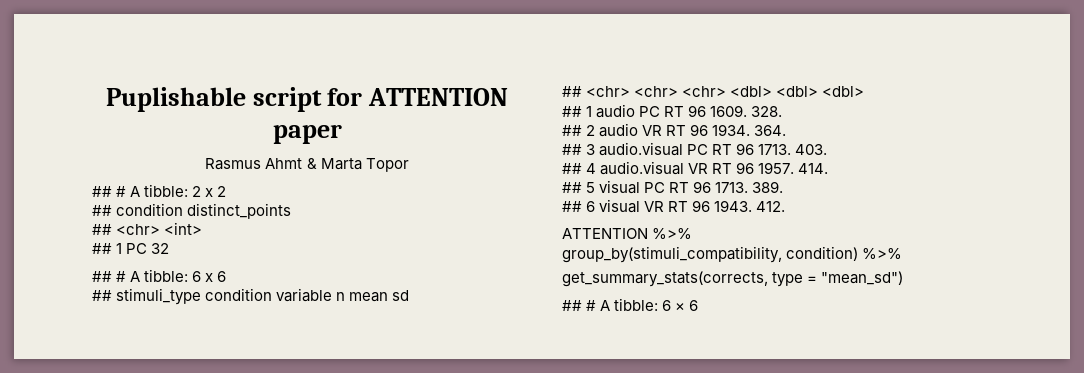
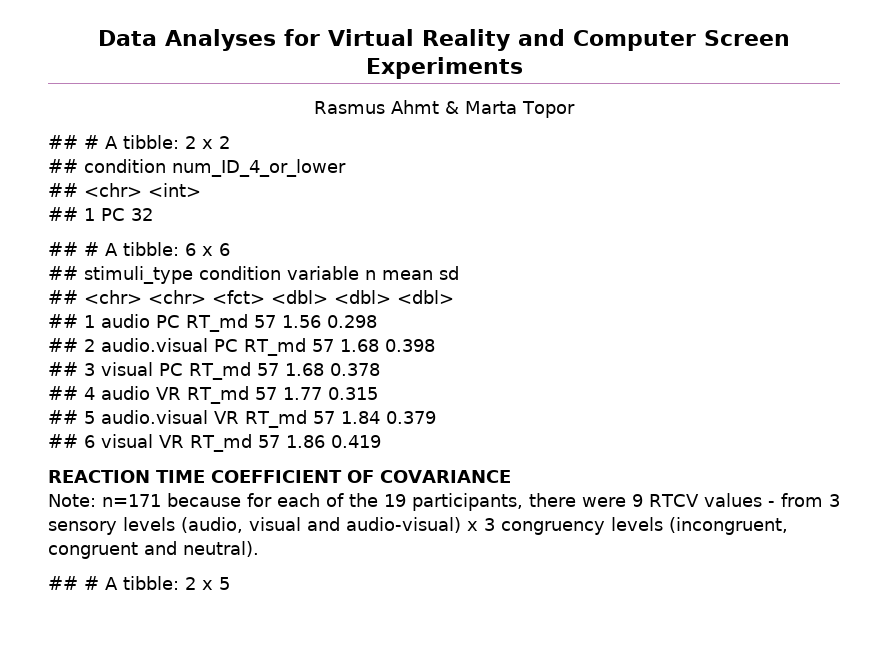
- Puplishable script for ATTENTION paper
+ Data Analyses for Virtual Reality and Computer Screen Experiments
- ## condition distinct_points
+ ## condition num_ID_4_or_lower
- ## <chr> <chr> <chr> <dbl> <dbl> <dbl>
+ ## <chr> <chr> <fct> <dbl> <dbl> <dbl>
- ## 1 audio PC RT 96 1609. 328.
- ## 2 audio VR RT 96 1934. 364.
- ## 3 audio.visual PC RT 96 1713. 403.
- ## 4 audio.visual VR RT 96 1957. 414.
- ## 5 visual PC RT 96 1713. 389.
- ## 6 visual VR RT 96 1943. 412.
- ATTENTION %>%
- group_by(stimuli_compatibility, condition) %>%
- get_summary_stats(corrects, type = "mean_sd")
- ## # A tibble: 6 × 6
+ ## 1 audio PC RT_md 57 1.56 0.298
+ ## 2 audio.visual PC RT_md 57 1.68 0.398
+ ## 3 visual PC RT_md 57 1.68 0.378
+ ## 4 audio VR RT_md 57 1.77 0.315
+ ## 5 audio.visual VR RT_md 57 1.84 0.379
+ ## 6 visual VR RT_md 57 1.86 0.419
+ REACTION TIME COEFFICIENT OF COVARIANCE
+ Note: n=171 because for each of the 19 participants, there were 9 RTCV values - from 3 sensory levels (audio, visual and audio-visual) x 3 congruency levels (incongruent, congruent and neutral).
+ ## # A tibble: 2 x 5

